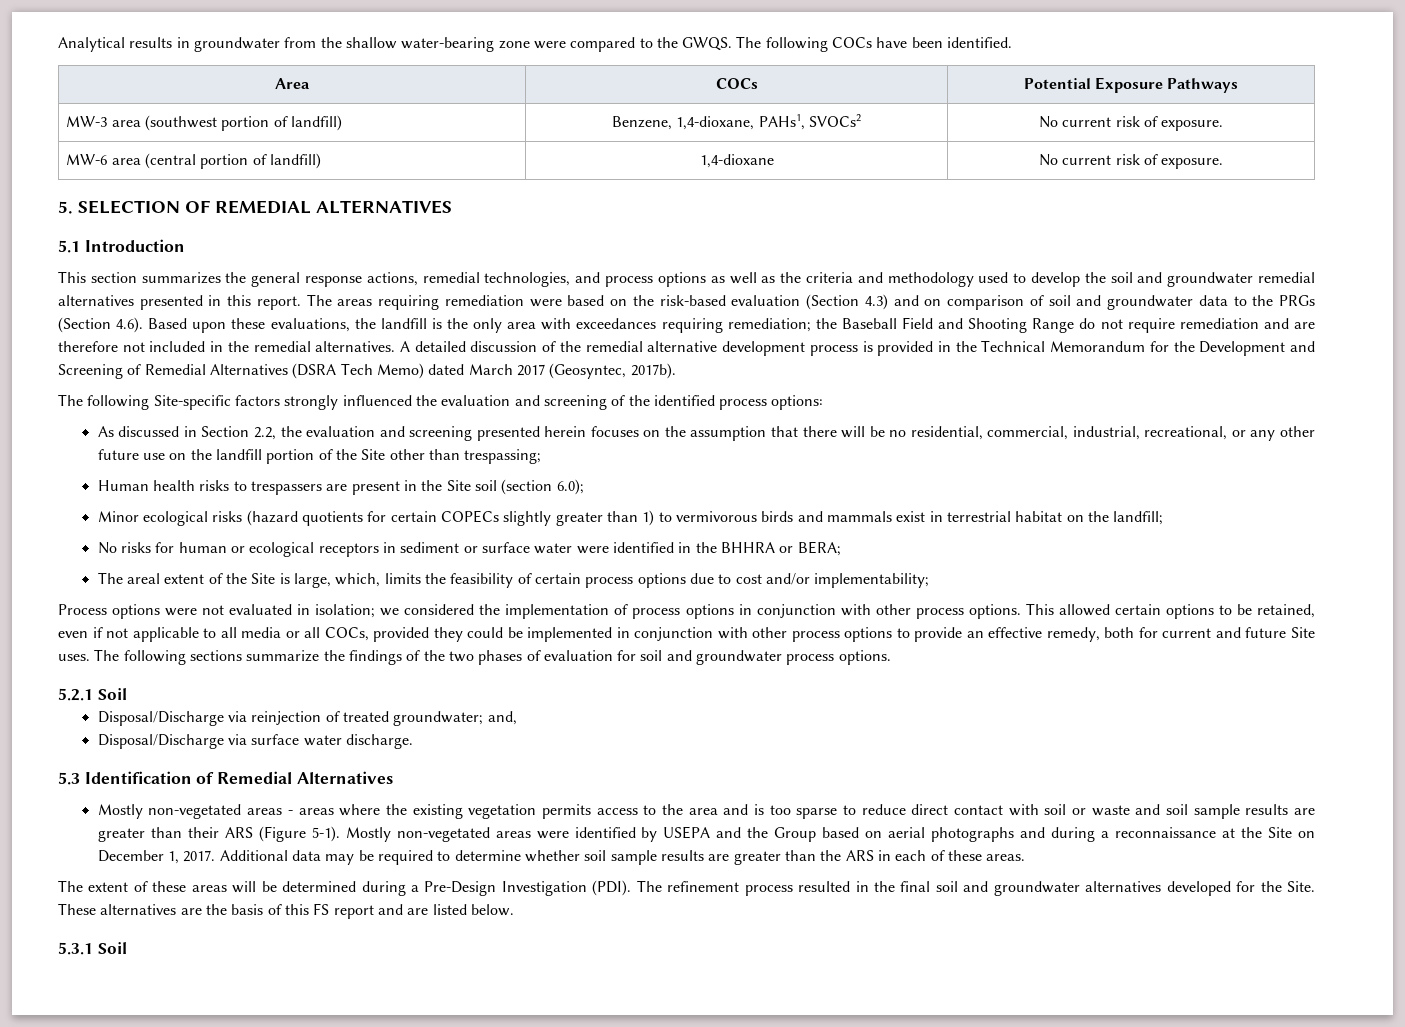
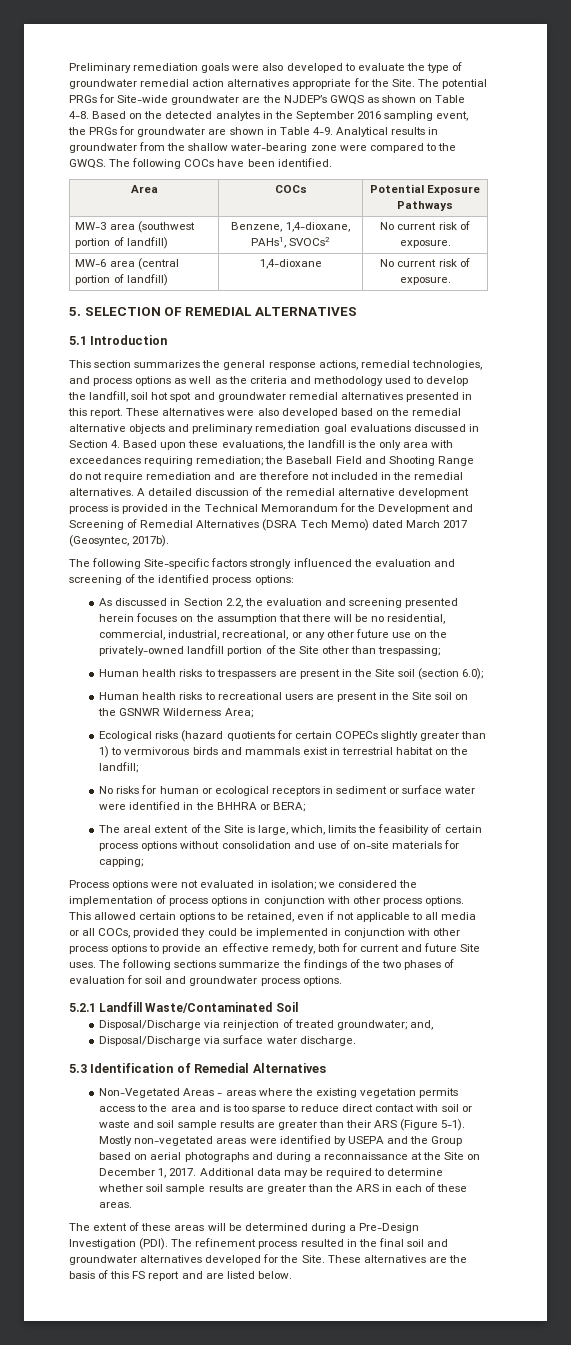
+ Preliminary remediation goals were also developed to evaluate the type of groundwater remedial action alternatives appropriate for the Site. The potential PRGs for Site-wide groundwater are the NJDEP’s GWQS as shown on Table 4-8. Based on the detected analytes in the September 2016 sampling event, the PRGs for groundwater are shown in Table 4-9.
- This section summarizes the general response actions, remedial technologies, and process options as well as the criteria and methodology used to develop the soil and groundwater remedial alternatives presented in this report.
+ This section summarizes the general response actions, remedial technologies, and process options as well as the criteria and methodology used to develop the landfill, soil hot spot and groundwater remedial alternatives presented in this report.
- The areas requiring remediation were based on the risk-based evaluation (Section 4.3) and on comparison of soil and groundwater data to the PRGs (Section 4.6). Based upon these evaluations, the landfill is the only area with exceedances requiring remediation; the Baseball Field and Shooting Range do not require remediation and are therefore not included in the remedial alternatives.
+ These alternatives were also developed based on the remedial alternative objects and preliminary remediation goal evaluations discussed in Section 4. Based upon these evaluations, the landfill is the only area with exceedances requiring remediation; the Baseball Field and Shooting Range do not require remediation and are therefore not included in the remedial alternatives.
- As discussed in Section 2.2, the evaluation and screening presented herein focuses on the assumption that there will be no residential, commercial, industrial, recreational, or any other future use on the landfill portion of the Site other than trespassing;
+ As discussed in Section 2.2, the evaluation and screening presented herein focuses on the assumption that there will be no residential, commercial, industrial, recreational, or any other future use on the privately-owned landfill portion of the Site other than trespassing;
- Minor ecological risks (hazard quotients for certain COPECs slightly greater than 1) to vermivorous birds and mammals exist in terrestrial habitat on the landfill;
+ Human health risks to recreational users are present in the Site soil on the GSNWR Wilderness Area;
+ Ecological risks (hazard quotients for certain COPECs slightly greater than 1) to vermivorous birds and mammals exist in terrestrial habitat on the landfill;
- The areal extent of the Site is large, which, limits the feasibility of certain process options due to cost and/or implementability;
+ The areal extent of the Site is large, which, limits the feasibility of certain process options without consolidation and use of on-site materials for capping;
- 5.2.1 Soil
+ 5.2.1 Landfill Waste/Contaminated Soil
- Mostly non-vegetated areas - areas where the existing vegetation permits access to the area and is too sparse to reduce direct contact with soil or waste and soil sample results are greater than their ARS (Figure 5-1).
+ Non-Vegetated Areas - areas where the existing vegetation permits access to the area and is too sparse to reduce direct contact with soil or waste and soil sample results are greater than their ARS (Figure 5-1).
- 5.3.1 Soil

